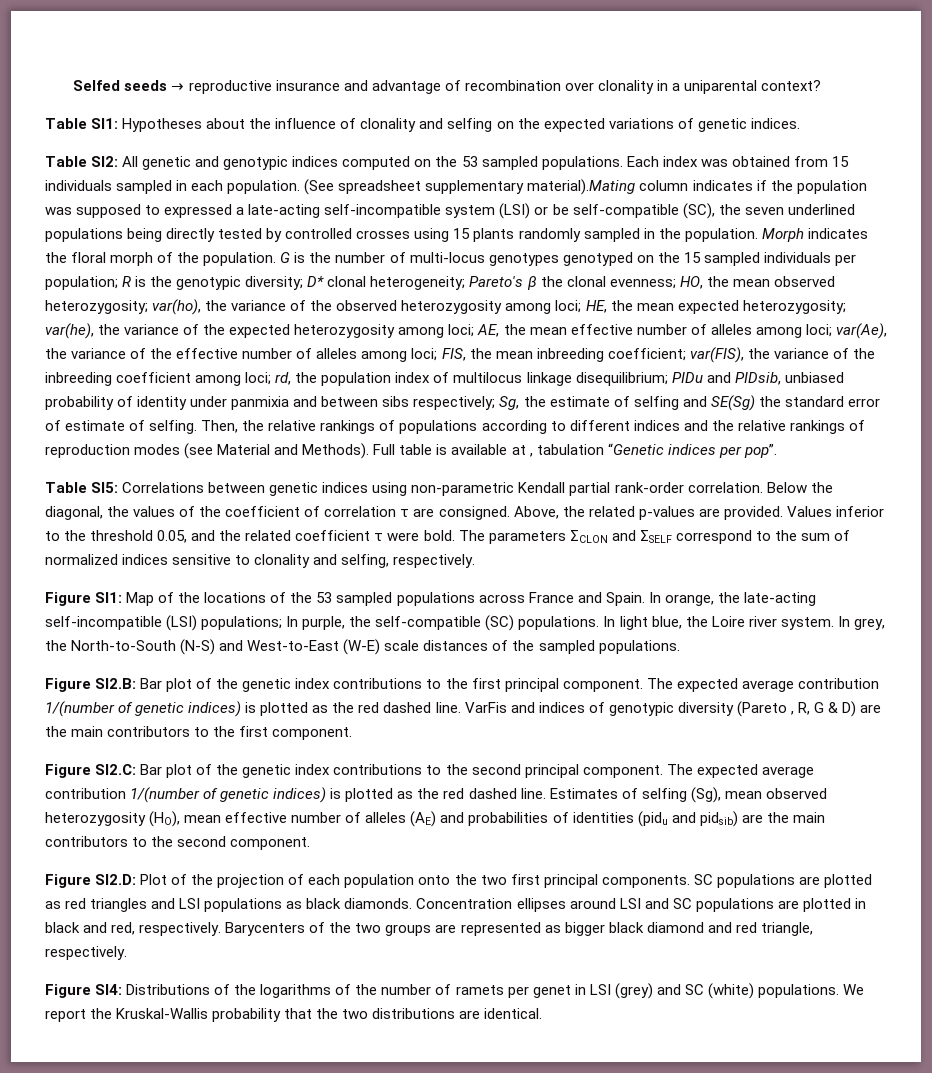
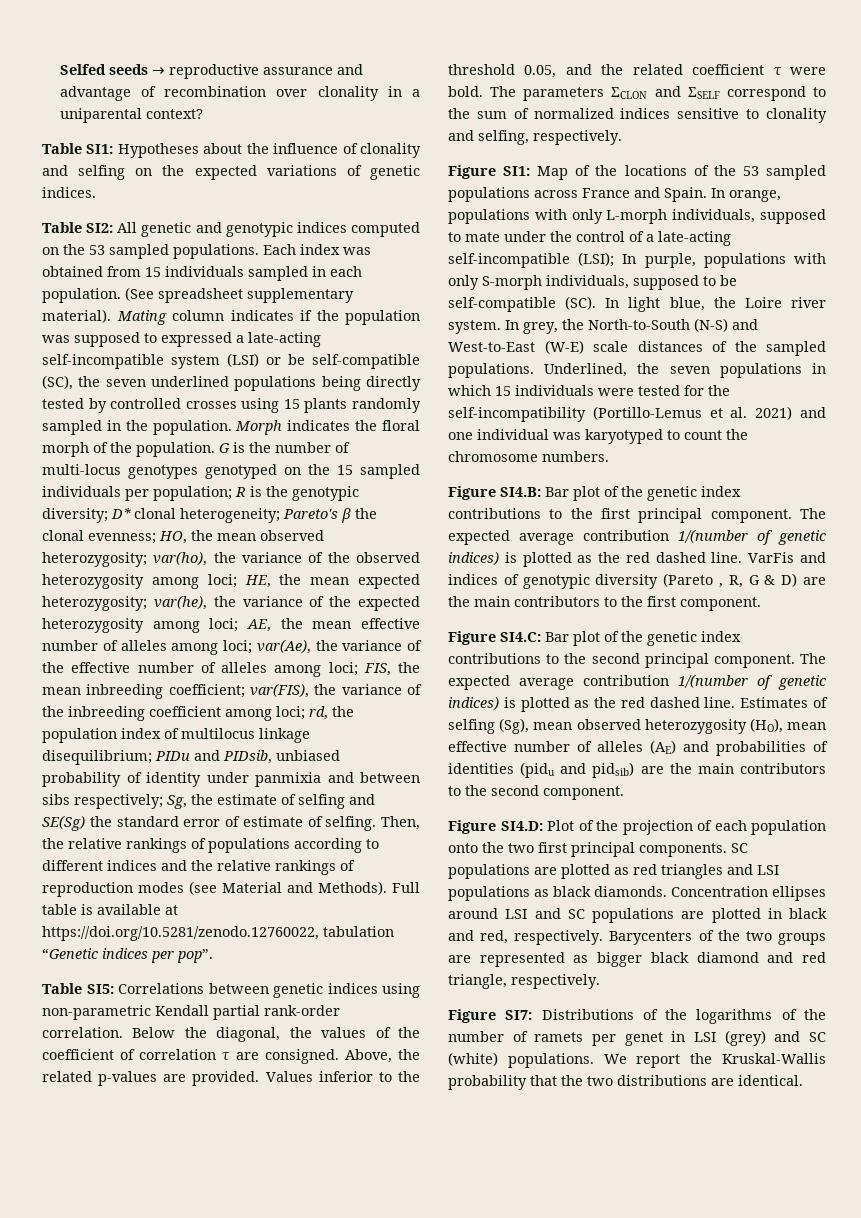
- Selfed seeds → reproductive insurance and advantage of recombination over clonality in a uniparental context?
+ Selfed seeds → reproductive assurance and advantage of recombination over clonality in a uniparental context?
- (See spreadsheet supplementary material).Mating column indicates if the population was supposed to expressed a late-acting self-incompatible system (LSI) or be self-compatible (SC), the seven underlined populations being directly tested by controlled crosses using 15 plants randomly sampled in the population.
+ (See spreadsheet supplementary material). Mating column indicates if the population was supposed to expressed a late-acting self-incompatible system (LSI) or be self-compatible (SC), the seven underlined populations being directly tested by controlled crosses using 15 plants randomly sampled in the population.
- Full table is available at , tabulation “Genetic indices per pop”.
+ Full table is available at https://doi.org/10.5281/zenodo.12760022, tabulation “Genetic indices per pop”.
- In orange, the late-acting self-incompatible (LSI) populations; In purple, the self-compatible (SC) populations. In light blue, the Loire river system.
+ In orange, populations with only L-morph individuals, supposed to mate under the control of a late-acting self-incompatible (LSI); In purple, populations with only S-morph individuals, supposed to be self-compatible (SC). In light blue, the Loire river system.
- In grey, the North-to-South (N-S) and West-to-East (W-E) scale distances of the sampled populations.
- Figure SI2.B: Bar plot of the genetic index contributions to the first principal component.
+ In grey, the North-to-South (N-S) and West-to-East (W-E) scale distances of the sampled populations. Underlined, the seven populations in which 15 individuals were tested for the self-incompatibility (Portillo-Lemus et al. 2021) and one individual was karyotyped to count the chromosome numbers.
+ Figure SI4.B: Bar plot of the genetic index contributions to the first principal component.
- Figure SI2.C: Bar plot of the genetic index contributions to the second principal component.
+ Figure SI4.C: Bar plot of the genetic index contributions to the second principal component.
- Figure SI2.D: Plot of the projection of each population onto the two first principal components.
+ Figure SI4.D: Plot of the projection of each population onto the two first principal components.
- Figure SI4: Distributions of the logarithms of the number of ramets per genet in LSI (grey) and SC (white) populations.
+ Figure SI7: Distributions of the logarithms of the number of ramets per genet in LSI (grey) and SC (white) populations.

